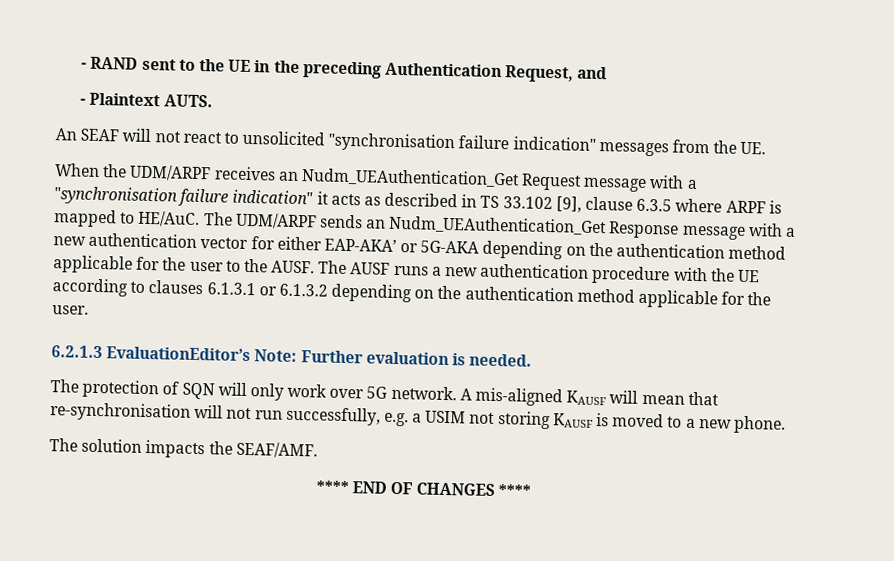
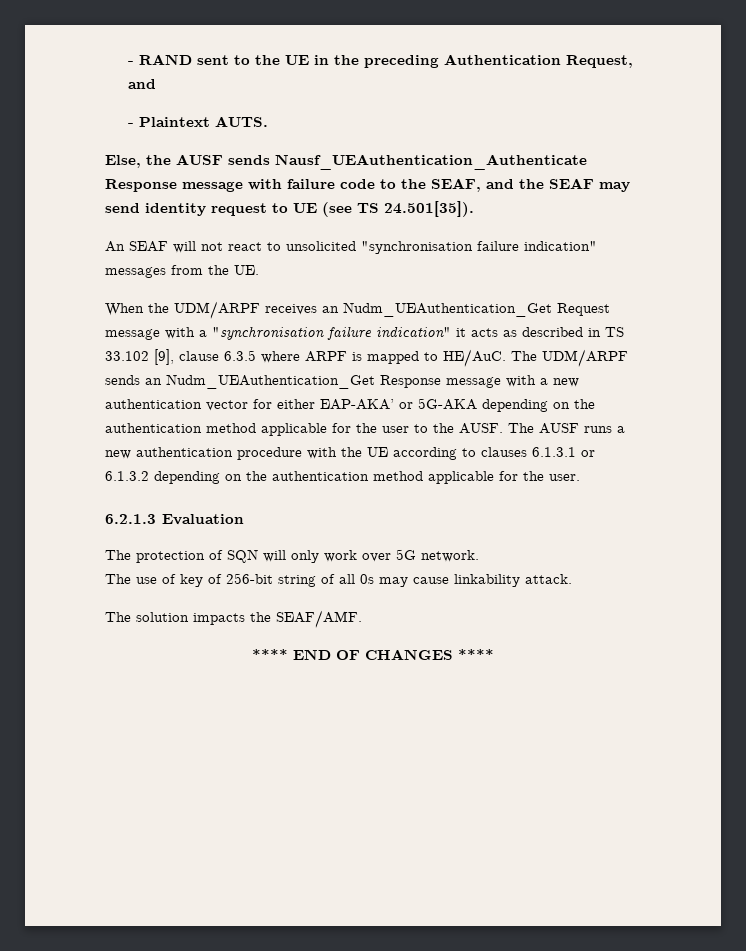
+ Else, the AUSF sends Nausf_UEAuthentication_Authenticate Response message with failure code to the SEAF, and the SEAF may send identity request to UE (see TS 24.501[35]).
- 6.2.1.3 EvaluationEditor’s Note: Further evaluation is needed.
+ 6.2.1.3 Evaluation
- The protection of SQN will only work over 5G network. A mis-aligned KAUSF will mean that re-synchronisation will not run successfully, e.g. a USIM not storing KAUSF is moved to a new phone.
+ The protection of SQN will only work over 5G network.
+ The use of key of 256-bit string of all 0s may cause linkability attack.

